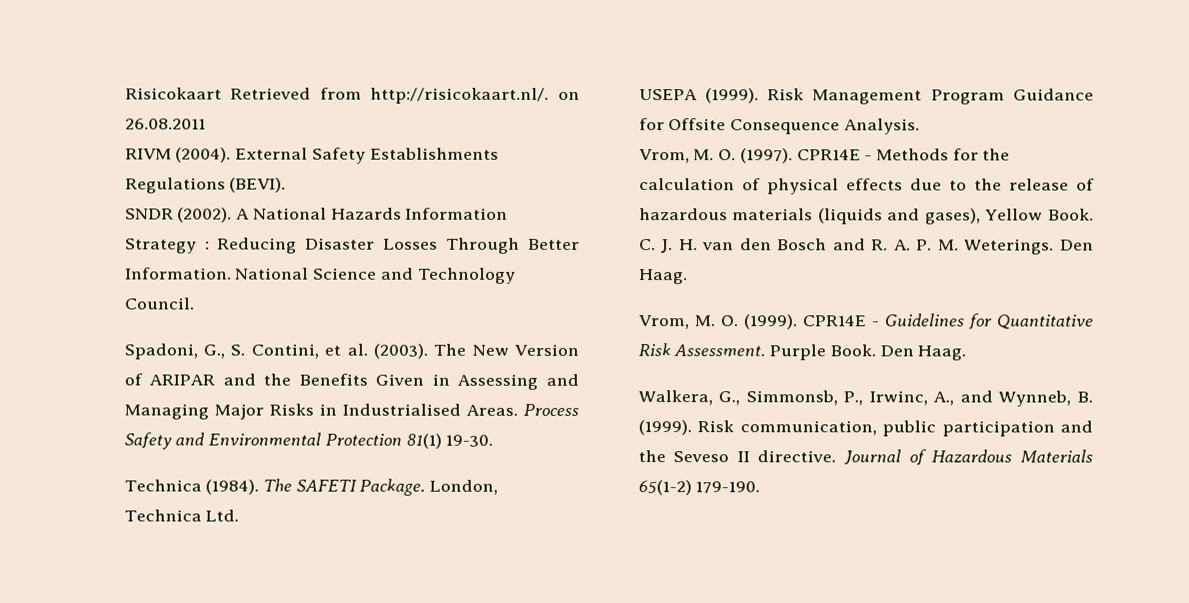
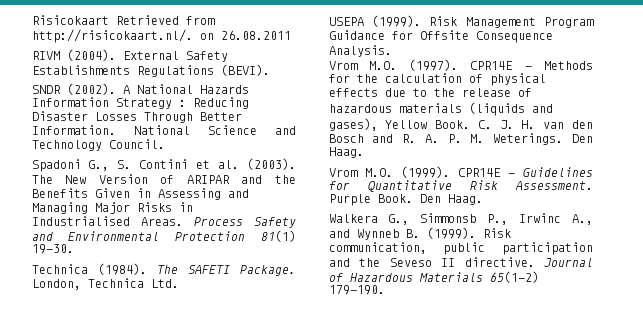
- Spadoni, G., S. Contini, et al. (2003).
+ Spadoni G., S. Contini et al. (2003).
- Vrom, M. O. (1997).
+ Vrom M.O. (1997).
- Vrom, M. O. (1999).
+ Vrom M.O. (1999).
- Walkera, G., Simmonsb, P., Irwinc, A., and Wynneb, B. (1999).
+ Walkera G., Simmonsb P., Irwinc A., and Wynneb B. (1999).

